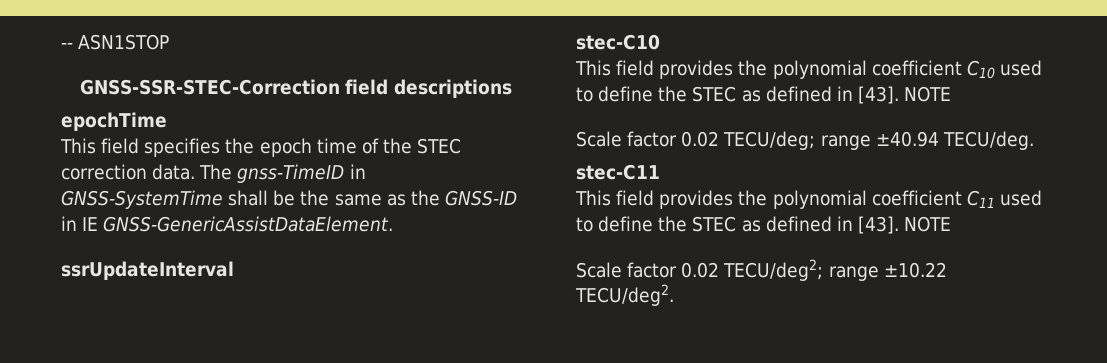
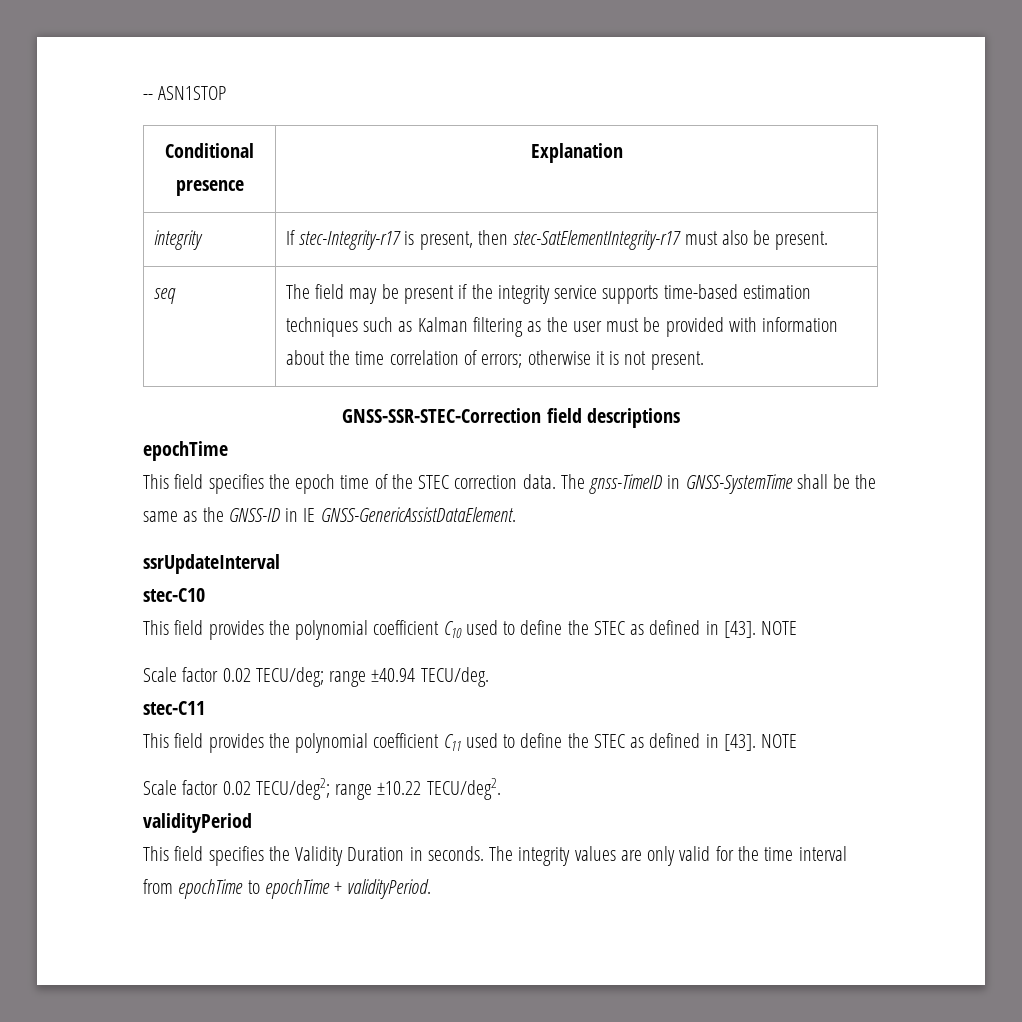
+ Conditional presence | Explanation
+ integrity | If stec-Integrity-r17 is present, then stec-SatElementIntegrity-r17 must also be present.
+ seq | The field may be present if the integrity service supports time-based estimation techniques such as Kalman filtering as the user must be provided with information about the time correlation of errors; otherwise it is not present.
+ validityPeriod
+ This field specifies the Validity Duration in seconds. The integrity values are only valid for the time interval from epochTime to epochTime + validityPeriod.

